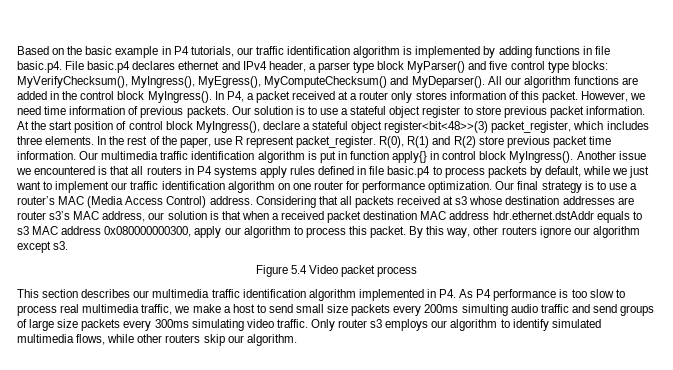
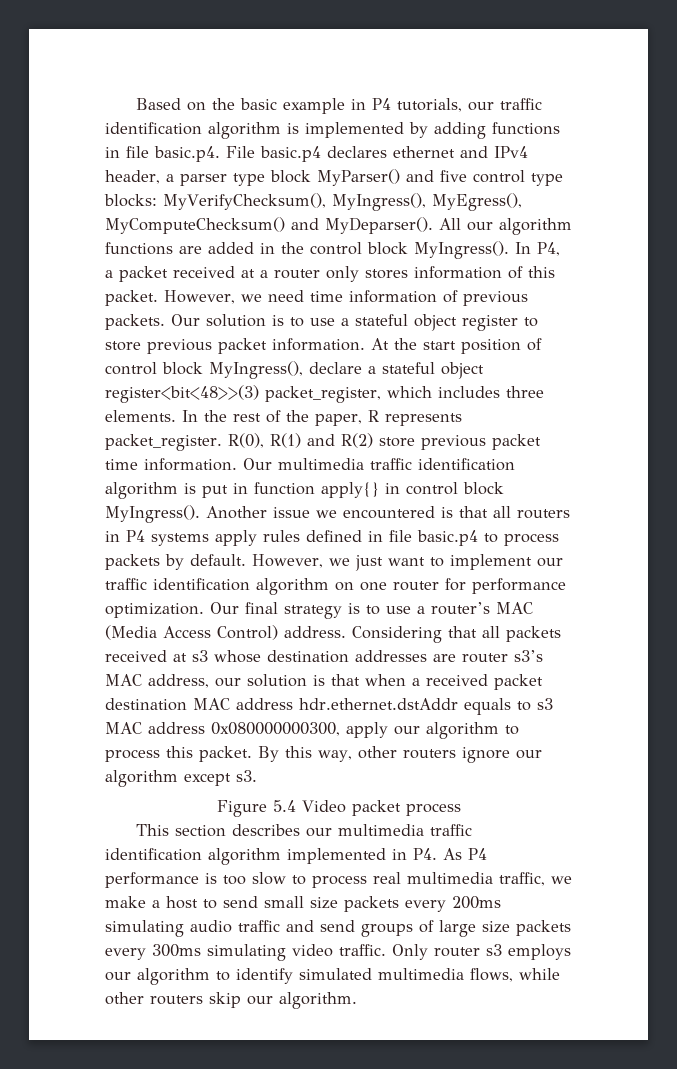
- In the rest of the paper, use R represent packet_register.
+ In the rest of the paper, R represents packet_register.
- Another issue we encountered is that all routers in P4 systems apply rules defined in file basic.p4 to process packets by default, while we just want to implement our traffic identification algorithm on one router for performance optimization.
+ Another issue we encountered is that all routers in P4 systems apply rules defined in file basic.p4 to process packets by default. However, we just want to implement our traffic identification algorithm on one router for performance optimization.
- This section describes our multimedia traffic identification algorithm implemented in P4. As P4 performance is too slow to process real multimedia traffic, we make a host to send small size packets every 200ms simulting audio traffic and send groups of large size packets every 300ms simulating video traffic.
+ This section describes our multimedia traffic identification algorithm implemented in P4. As P4 performance is too slow to process real multimedia traffic, we make a host to send small size packets every 200ms simulating audio traffic and send groups of large size packets every 300ms simulating video traffic.

